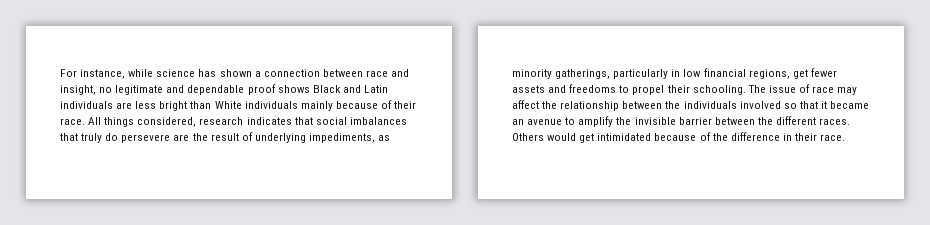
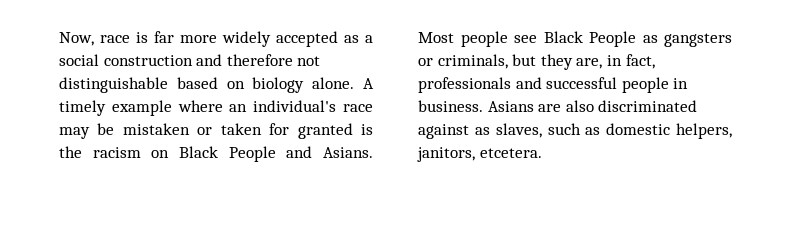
- For instance, while science has shown a connection between race and insight, no legitimate and dependable proof shows Black and Latin individuals are less bright than White individuals mainly because of their race. All things considered, research indicates that social imbalances that truly do persevere are the result of underlying impediments, as minority gatherings, particularly in low financial regions, get fewer assets and freedoms to propel their schooling. The issue of race may affect the relationship between the individuals involved so that it became an avenue to amplify the invisible barrier between the different races. Others would get intimidated because of the difference in their race.
+ Now, race is far more widely accepted as a social construction and therefore not distinguishable based on biology alone. A timely example where an individual's race may be mistaken or taken for granted is the racism on Black People and Asians. Most people see Black People as gangsters or criminals, but they are, in fact, professionals and successful people in business. Asians are also discriminated against as slaves, such as domestic helpers, janitors, etcetera.

